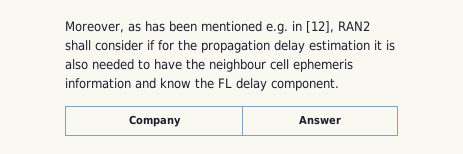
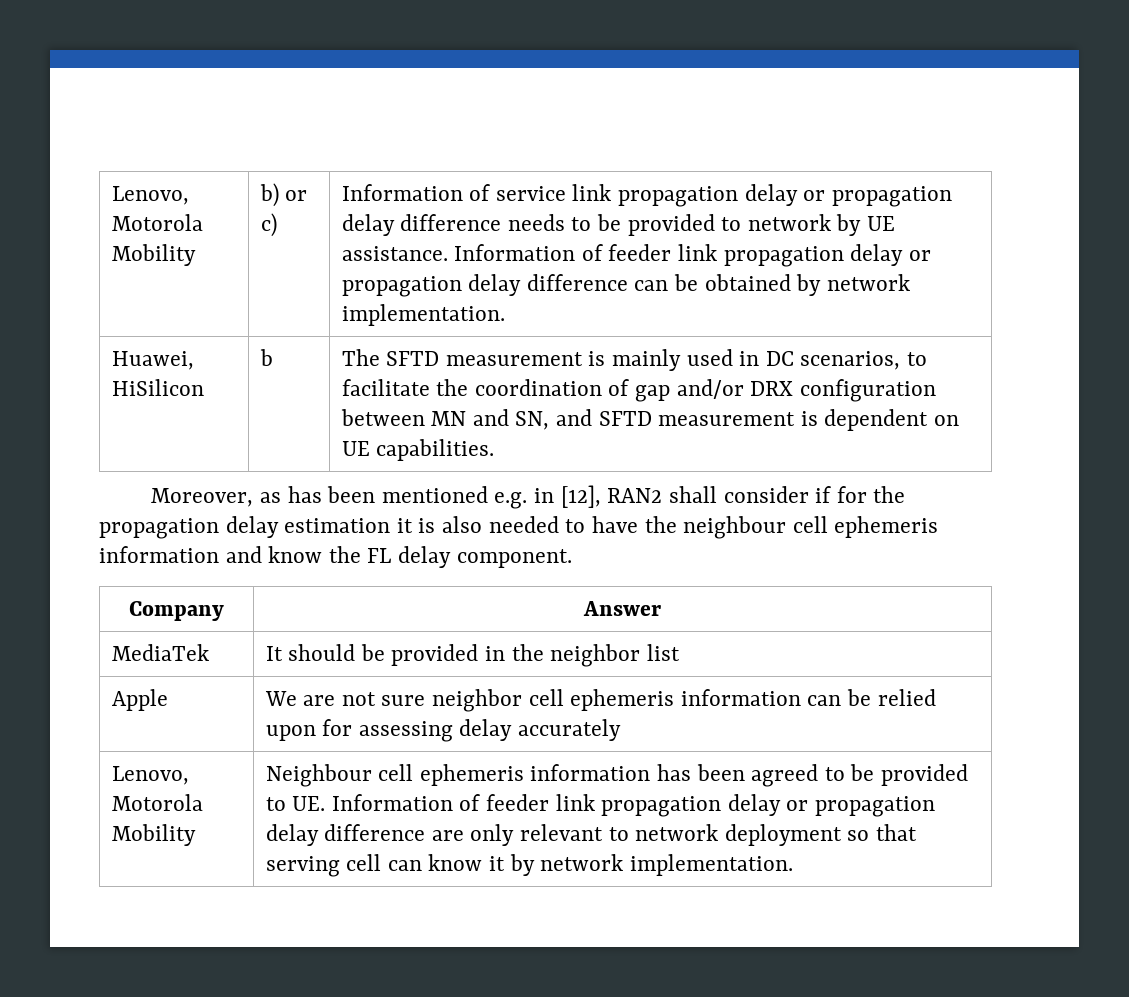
+ Lenovo, Motorola Mobility | b) or c) | Information of service link propagation delay or propagation delay difference needs to be provided to network by UE assistance. Information of feeder link propagation delay or propagation delay difference can be obtained by network implementation.
+ Huawei, HiSilicon | b | The SFTD measurement is mainly used in DC scenarios, to facilitate the coordination of gap and/or DRX configuration between MN and SN, and SFTD measurement is dependent on UE capabilities.
+ MediaTek | It should be provided in the neighbor list
+ Apple | We are not sure neighbor cell ephemeris information can be relied upon for assessing delay accurately
+ Lenovo, Motorola Mobility | Neighbour cell ephemeris information has been agreed to be provided to UE. Information of feeder link propagation delay or propagation delay difference are only relevant to network deployment so that serving cell can know it by network implementation.

